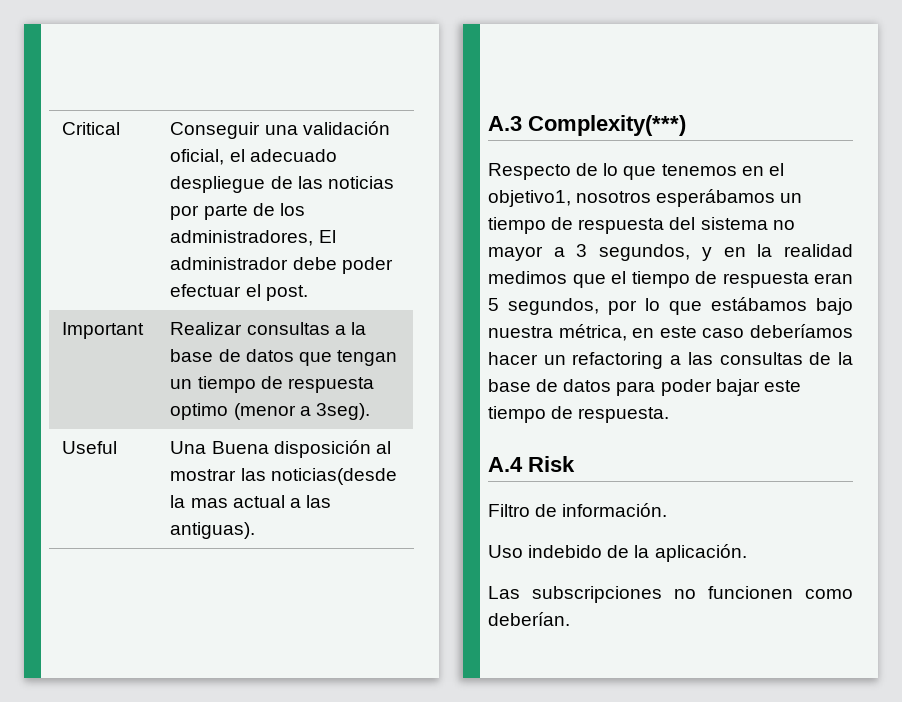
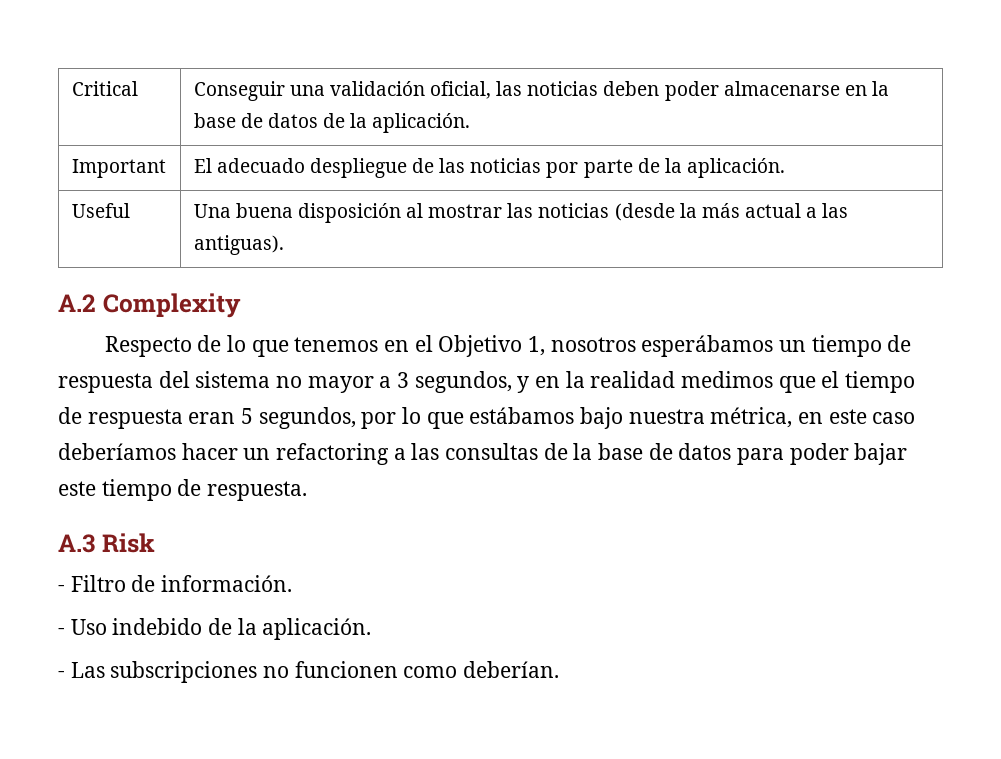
- Critical | Conseguir una validación oficial, el adecuado despliegue de las noticias por parte de los administradores, El administrador debe poder efectuar el post.
- Important | Realizar consultas a la base de datos que tengan un tiempo de respuesta optimo (menor a 3seg).
+ Critical | Conseguir una validación oficial, las noticias deben poder almacenarse en la base de datos de la aplicación.
+ Important | El adecuado despliegue de las noticias por parte de la aplicación.
- Useful | Una Buena disposición al mostrar las noticias(desde la mas actual a las antiguas).
+ Useful | Una buena disposición al mostrar las noticias (desde la más actual a las antiguas).
- A.3 Complexity(***)
+ A.2 Complexity
- Respecto de lo que tenemos en el objetivo1, nosotros esperábamos un tiempo de respuesta del sistema no mayor a 3 segundos, y en la realidad medimos que el tiempo de respuesta eran 5 segundos, por lo que estábamos bajo nuestra métrica, en este caso deberíamos hacer un refactoring a las consultas de la base de datos para poder bajar este tiempo de respuesta.
+ Respecto de lo que tenemos en el Objetivo 1, nosotros esperábamos un tiempo de respuesta del sistema no mayor a 3 segundos, y en la realidad medimos que el tiempo de respuesta eran 5 segundos, por lo que estábamos bajo nuestra métrica, en este caso deberíamos hacer un refactoring a las consultas de la base de datos para poder bajar este tiempo de respuesta.
- A.4 Risk
+ A.3 Risk
- Filtro de información.
+ - Filtro de información.
- Uso indebido de la aplicación.
+ - Uso indebido de la aplicación.
- Las subscripciones no funcionen como deberían.
+ - Las subscripciones no funcionen como deberían.

